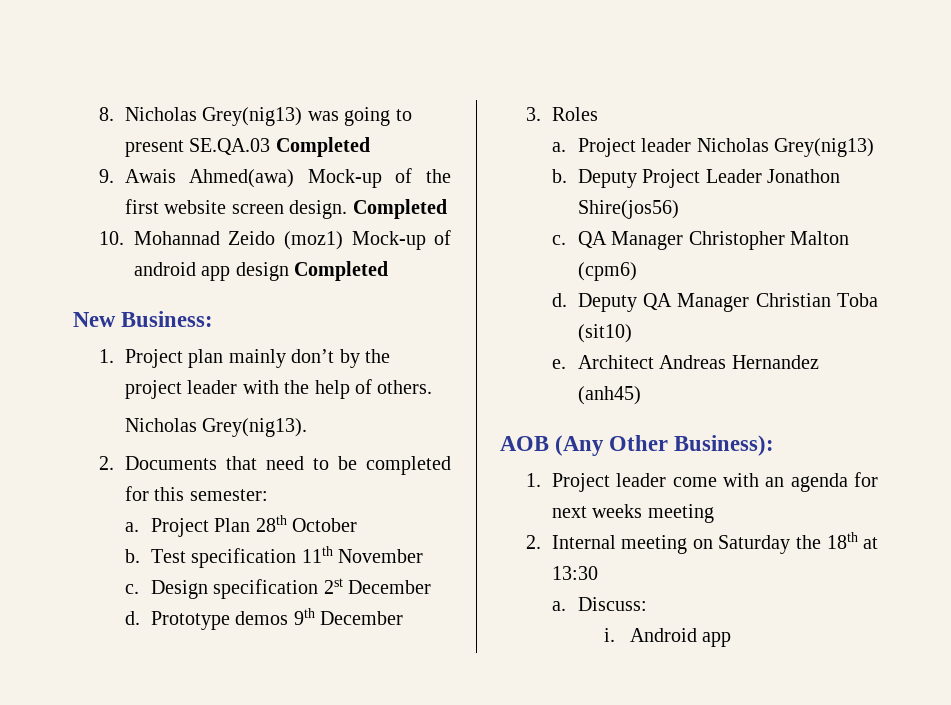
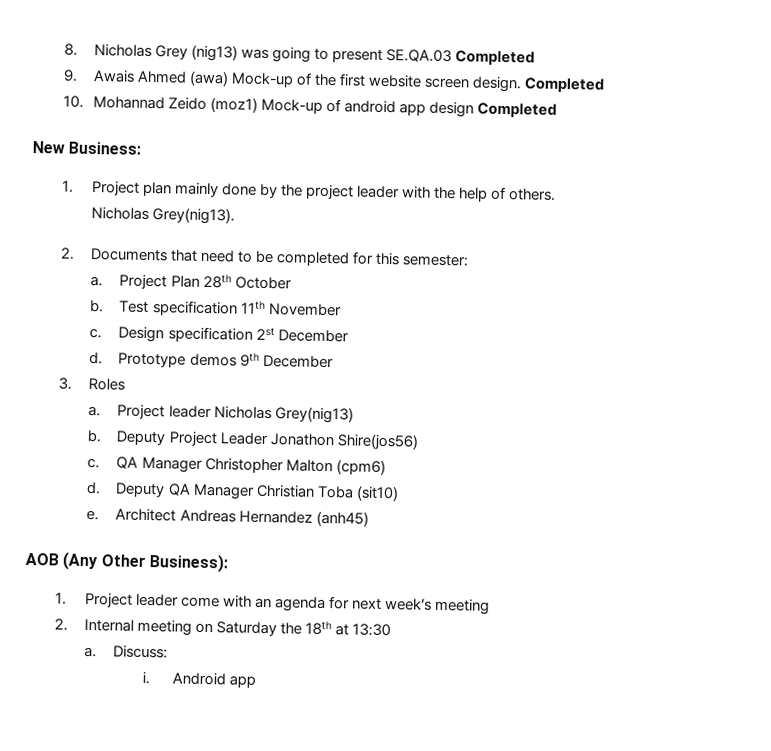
- 8. Nicholas Grey(nig13) was going to present SE.QA.03 Completed
+ 8. Nicholas Grey (nig13) was going to present SE.QA.03 Completed
- 9. Awais Ahmed(awa) Mock-up of the first website screen design.
+ 9. Awais Ahmed (awa) Mock-up of the first website screen design.
- 1. Project plan mainly don’t by the project leader with the help of others.
+ 1. Project plan mainly done by the project leader with the help of others.
- 1. Project leader come with an agenda for next weeks meeting
+ 1. Project leader come with an agenda for next week’s meeting

